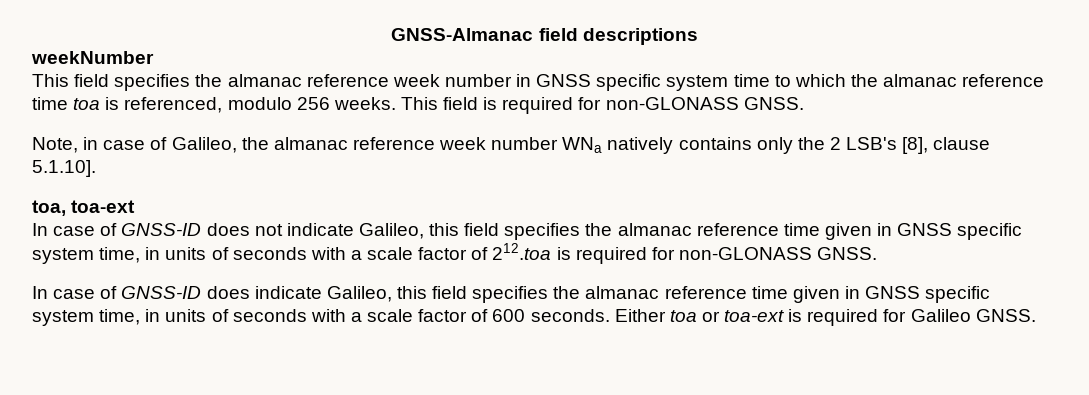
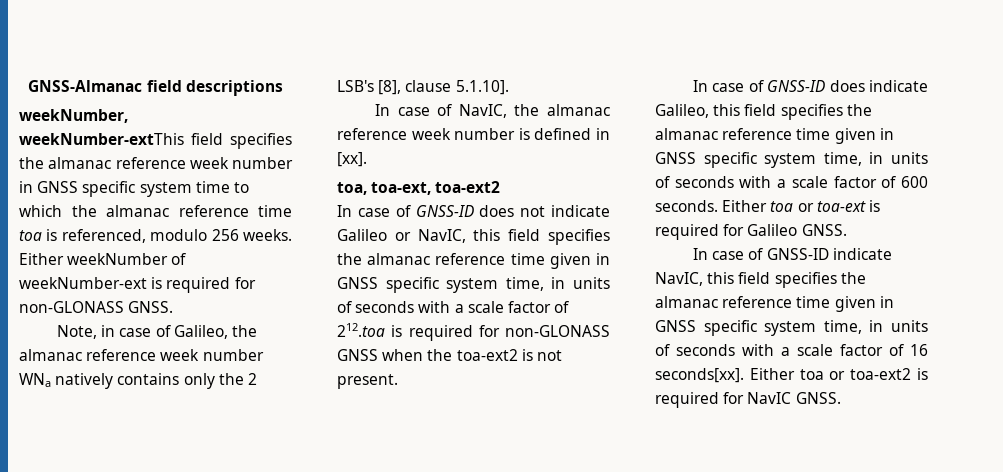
- weekNumber
- This field specifies the almanac reference week number in GNSS specific system time to which the almanac reference time toa is referenced, modulo 256 weeks.
+ weekNumber, weekNumber-extThis field specifies the almanac reference week number in GNSS specific system time to which the almanac reference time toa is referenced, modulo 256 weeks.
- This field is required for non-GLONASS GNSS.
+ Either weekNumber of weekNumber-ext is required for non-GLONASS GNSS.
+ In case of NavIC, the almanac reference week number is defined in [xx].
- toa, toa-ext
+ toa, toa-ext, toa-ext2
- In case of GNSS-ID does not indicate Galileo, this field specifies the almanac reference time given in GNSS specific system time, in units of seconds with a scale factor of 212.toa is required for non-GLONASS GNSS.
+ In case of GNSS-ID does not indicate Galileo or NavIC, this field specifies the almanac reference time given in GNSS specific system time, in units of seconds with a scale factor of 212.toa is required for non-GLONASS GNSS when the toa-ext2 is not present.
+ In case of GNSS-ID indicate NavIC, this field specifies the almanac reference time given in GNSS specific system time, in units of seconds with a scale factor of 16 seconds[xx]. Either toa or toa-ext2 is required for NavIC GNSS.

